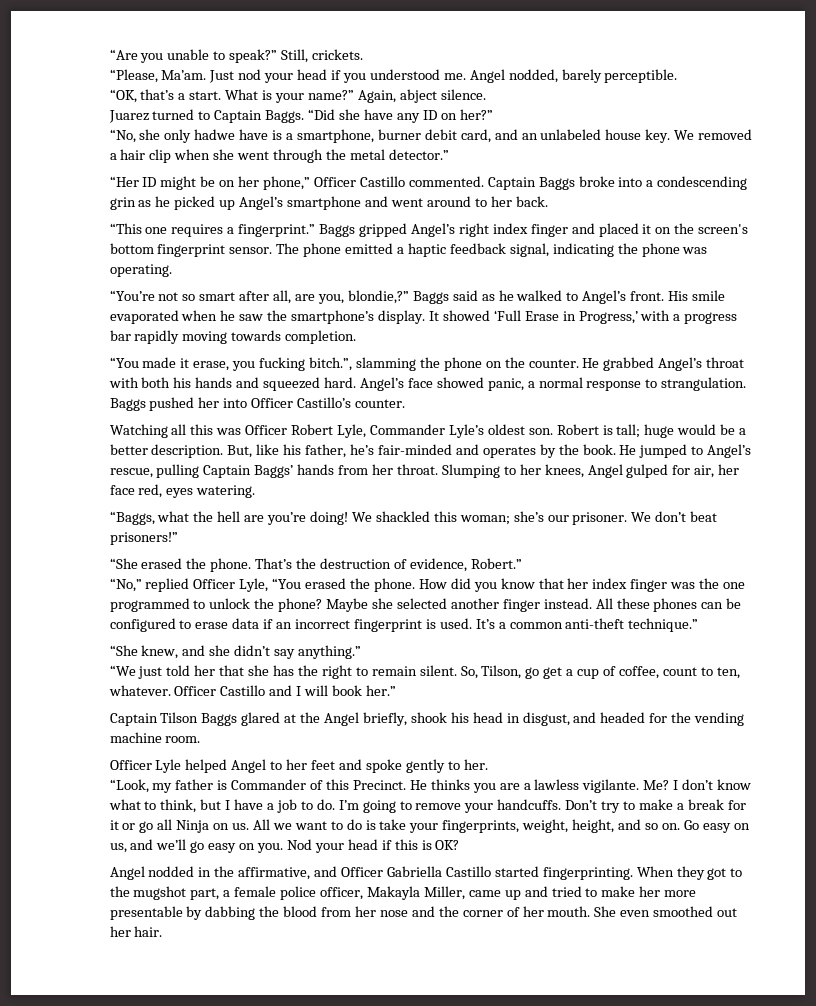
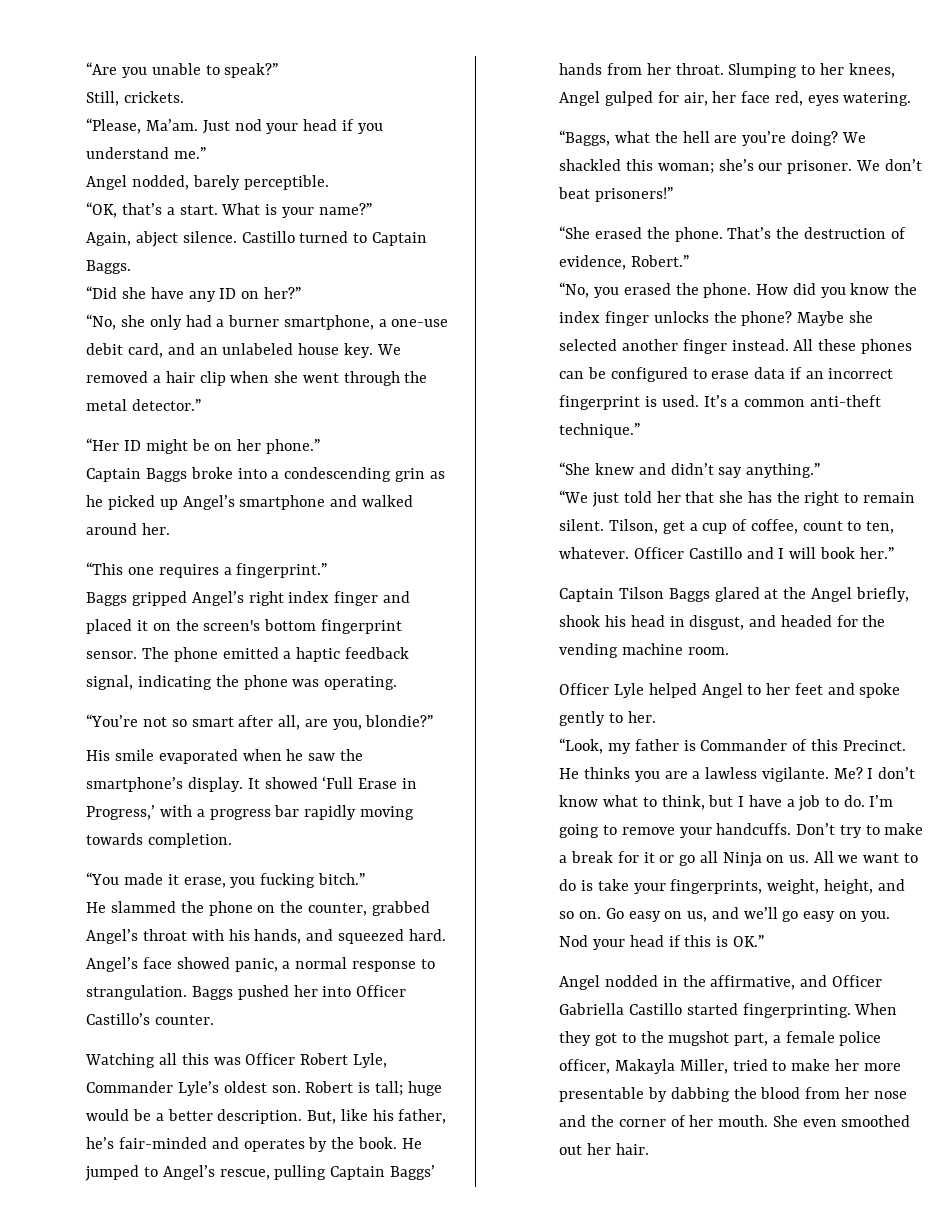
- “Are you unable to speak?” Still, crickets.
+ “Are you unable to speak?”
+ Still, crickets.
- Just nod your head if you understood me. Angel nodded, barely perceptible.
+ Just nod your head if you understand me.”
+ Angel nodded, barely perceptible.
- What is your name?” Again, abject silence.
- Juarez turned to Captain Baggs. “Did she have any ID on her?”
+ What is your name?”
+ Again, abject silence. Castillo turned to Captain Baggs.
+ “Did she have any ID on her?”
- “No, she only hadwe have is a smartphone, burner debit card, and an unlabeled house key.
+ “No, she only had a burner smartphone, a one-use debit card, and an unlabeled house key.
- “Her ID might be on her phone,” Officer Castillo commented. Captain Baggs broke into a condescending grin as he picked up Angel’s smartphone and went around to her back.
+ “Her ID might be on her phone.”
+ Captain Baggs broke into a condescending grin as he picked up Angel’s smartphone and walked around her.
- “This one requires a fingerprint.” Baggs gripped Angel’s right index finger and placed it on the screen's bottom fingerprint sensor.
+ “This one requires a fingerprint.”
+ Baggs gripped Angel’s right index finger and placed it on the screen's bottom fingerprint sensor.
- “You’re not so smart after all, are you, blondie,?” Baggs said as he walked to Angel’s front. His smile evaporated when he saw the smartphone’s display.
+ “You’re not so smart after all, are you, blondie?”
+ His smile evaporated when he saw the smartphone’s display.
- “You made it erase, you fucking bitch.”, slamming the phone on the counter. He grabbed Angel’s throat with both his hands and squeezed hard.
+ “You made it erase, you fucking bitch.”
+ He slammed the phone on the counter, grabbed Angel’s throat with his hands, and squeezed hard.
- “Baggs, what the hell are you’re doing!
+ “Baggs, what the hell are you’re doing?
- “No,” replied Officer Lyle, “You erased the phone.
+ “No, you erased the phone.
- How did you know that her index finger was the one programmed to unlock the phone?
+ How did you know the index finger unlocks the phone?
- “She knew, and she didn’t say anything.”
+ “She knew and didn’t say anything.”
- So, Tilson, go get a cup of coffee, count to ten, whatever.
+ Tilson, get a cup of coffee, count to ten, whatever.
- Nod your head if this is OK?
+ Nod your head if this is OK.”
- When they got to the mugshot part, a female police officer, Makayla Miller, came up and tried to make her more presentable by dabbing the blood from her nose and the corner of her mouth.
+ When they got to the mugshot part, a female police officer, Makayla Miller, tried to make her more presentable by dabbing the blood from her nose and the corner of her mouth.

